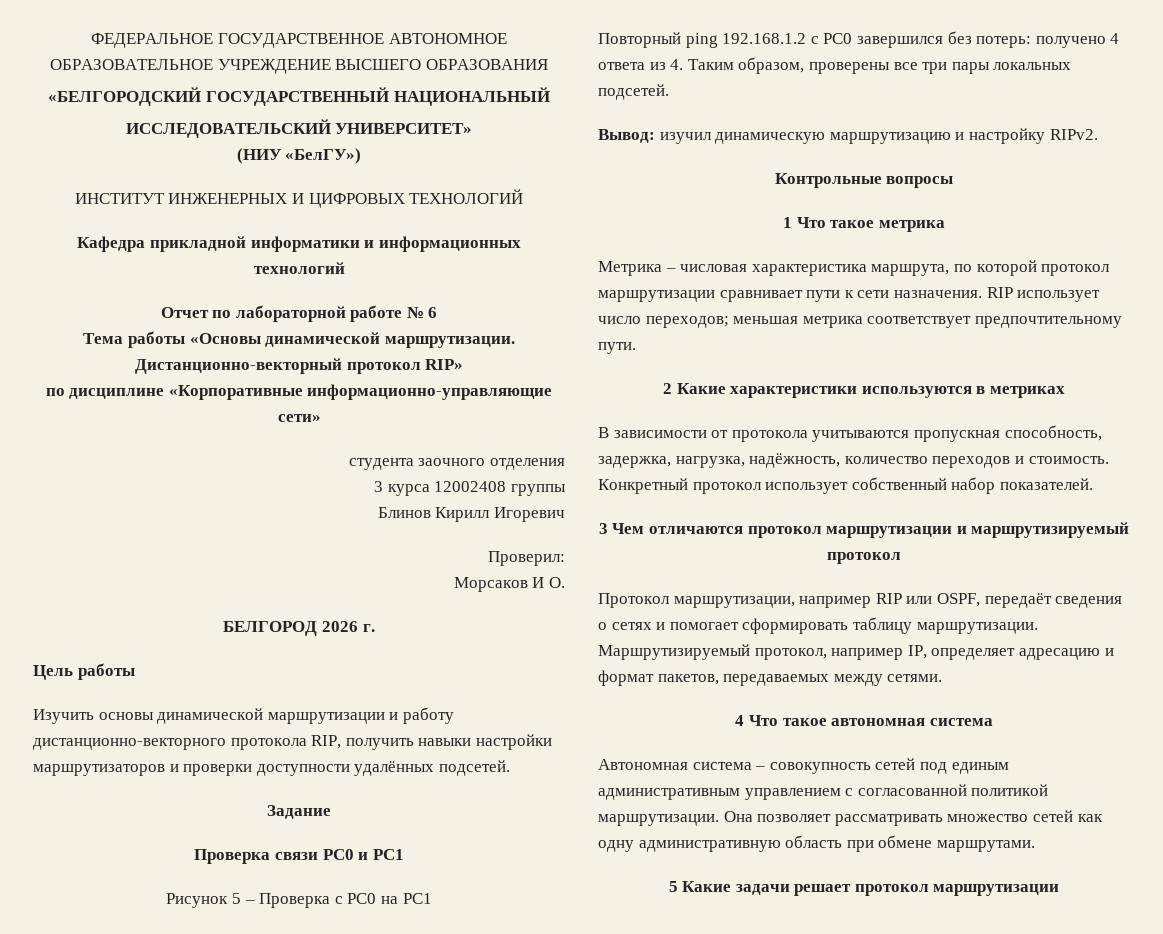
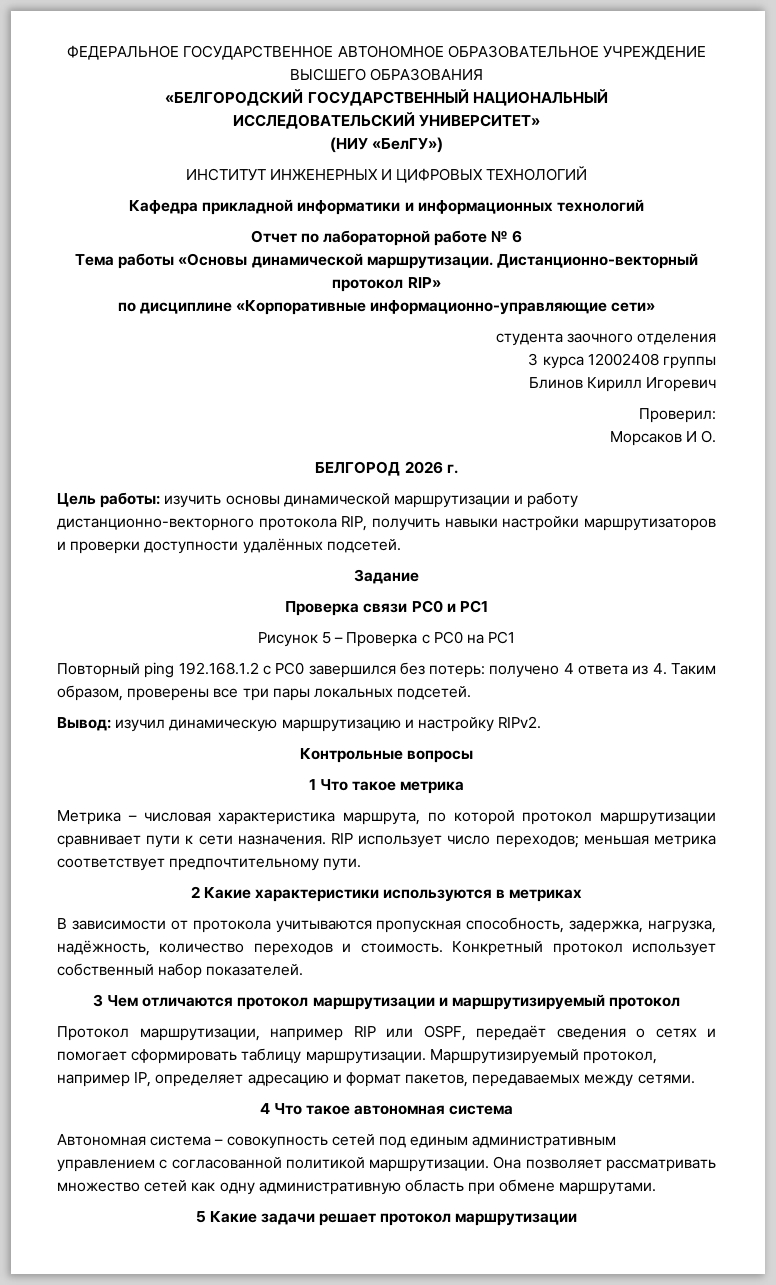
- Цель работы
- Изучить основы динамической маршрутизации и работу дистанционно-векторного протокола RIP, получить навыки настройки маршрутизаторов и проверки доступности удалённых подсетей.
+ Цель работы: изучить основы динамической маршрутизации и работу дистанционно-векторного протокола RIP, получить навыки настройки маршрутизаторов и проверки доступности удалённых подсетей.

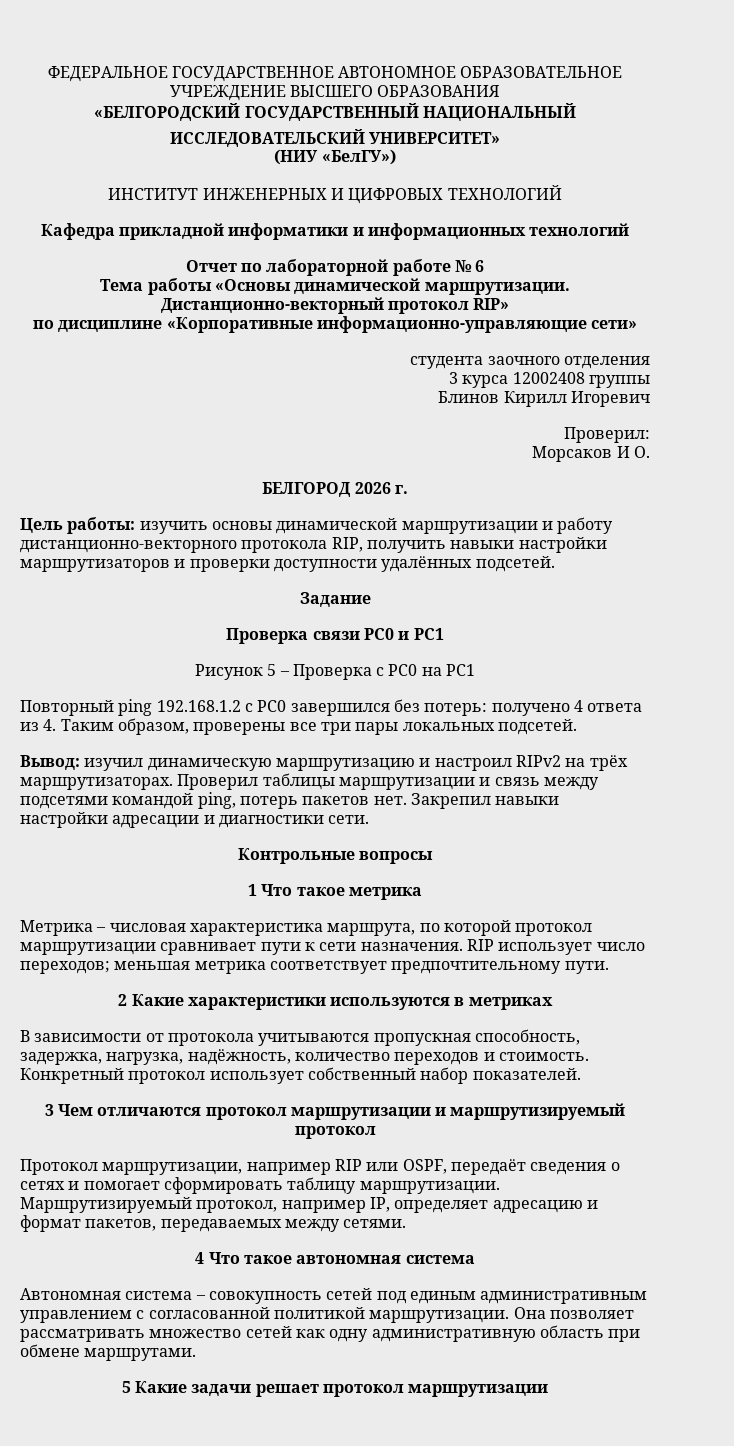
- Вывод: изучил динамическую маршрутизацию и настройку RIPv2.
+ Вывод: изучил динамическую маршрутизацию и настроил RIPv2 на трёх маршрутизаторах. Проверил таблицы маршрутизации и связь между подсетями командой ping, потерь пакетов нет. Закрепил навыки настройки адресации и диагностики сети.

